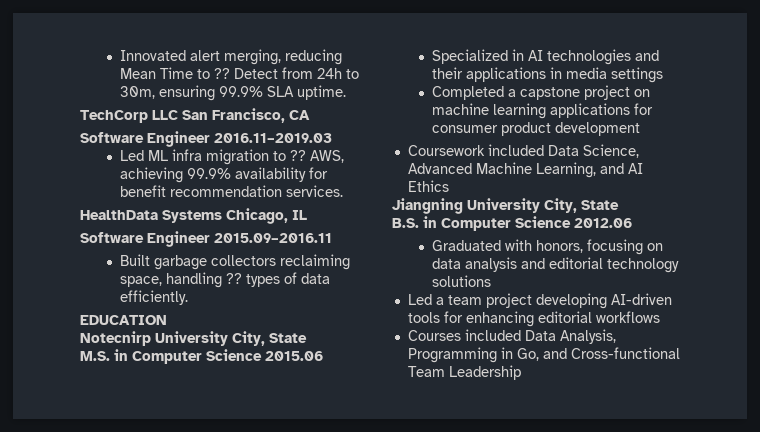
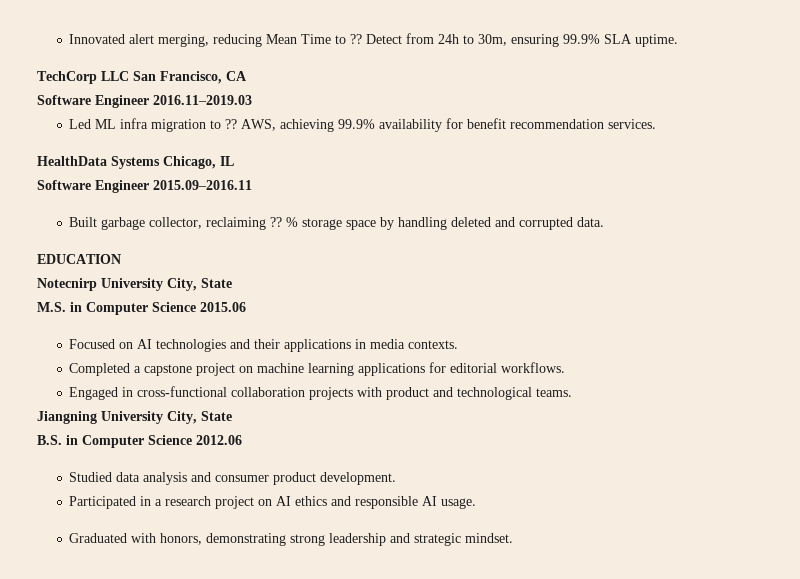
- Built garbage collectors reclaiming space, handling ?? types of data efficiently.
+ Built garbage collector, reclaiming ?? % storage space by handling deleted and corrupted data.
- Specialized in AI technologies and their applications in media settings
+ Focused on AI technologies and their applications in media contexts.
- Completed a capstone project on machine learning applications for consumer product development
- Coursework included Data Science, Advanced Machine Learning, and AI Ethics
+ Completed a capstone project on machine learning applications for editorial workflows.
+ Engaged in cross-functional collaboration projects with product and technological teams.
- Graduated with honors, focusing on data analysis and editorial technology solutions
- Led a team project developing AI-driven tools for enhancing editorial workflows
- Courses included Data Analysis, Programming in Go, and Cross-functional Team Leadership
+ Studied data analysis and consumer product development.
+ Participated in a research project on AI ethics and responsible AI usage.
+ Graduated with honors, demonstrating strong leadership and strategic mindset.

